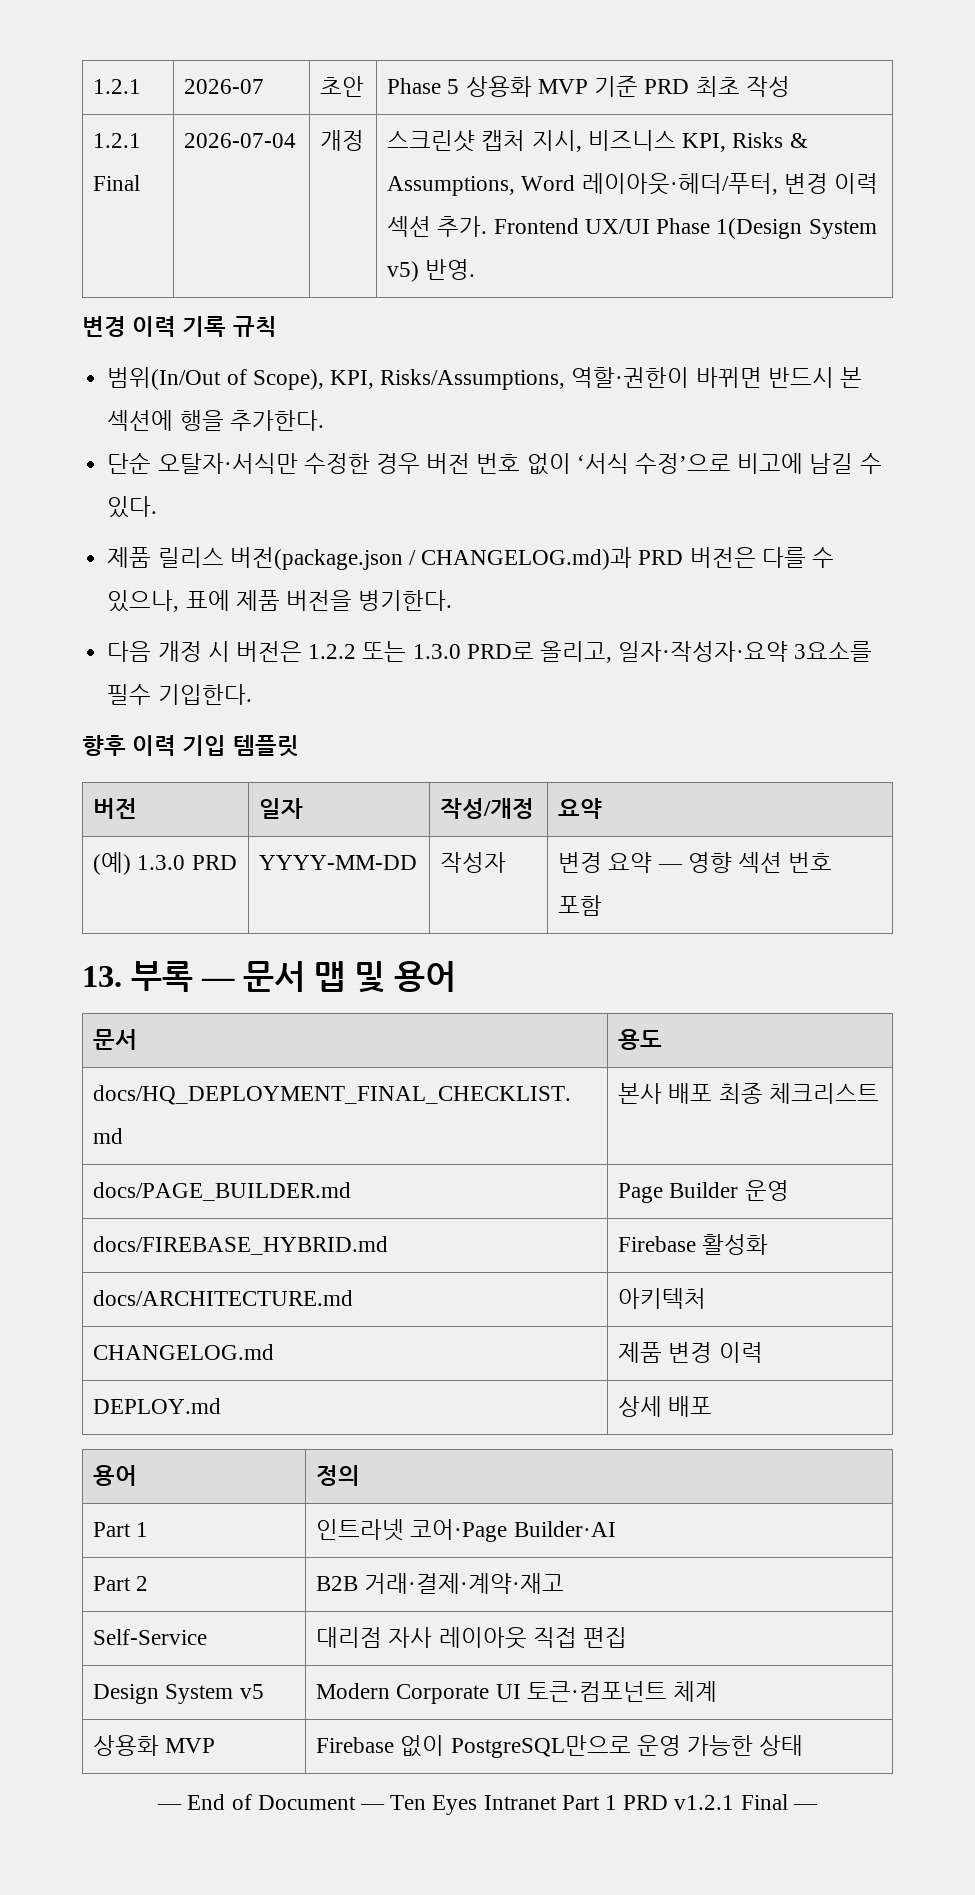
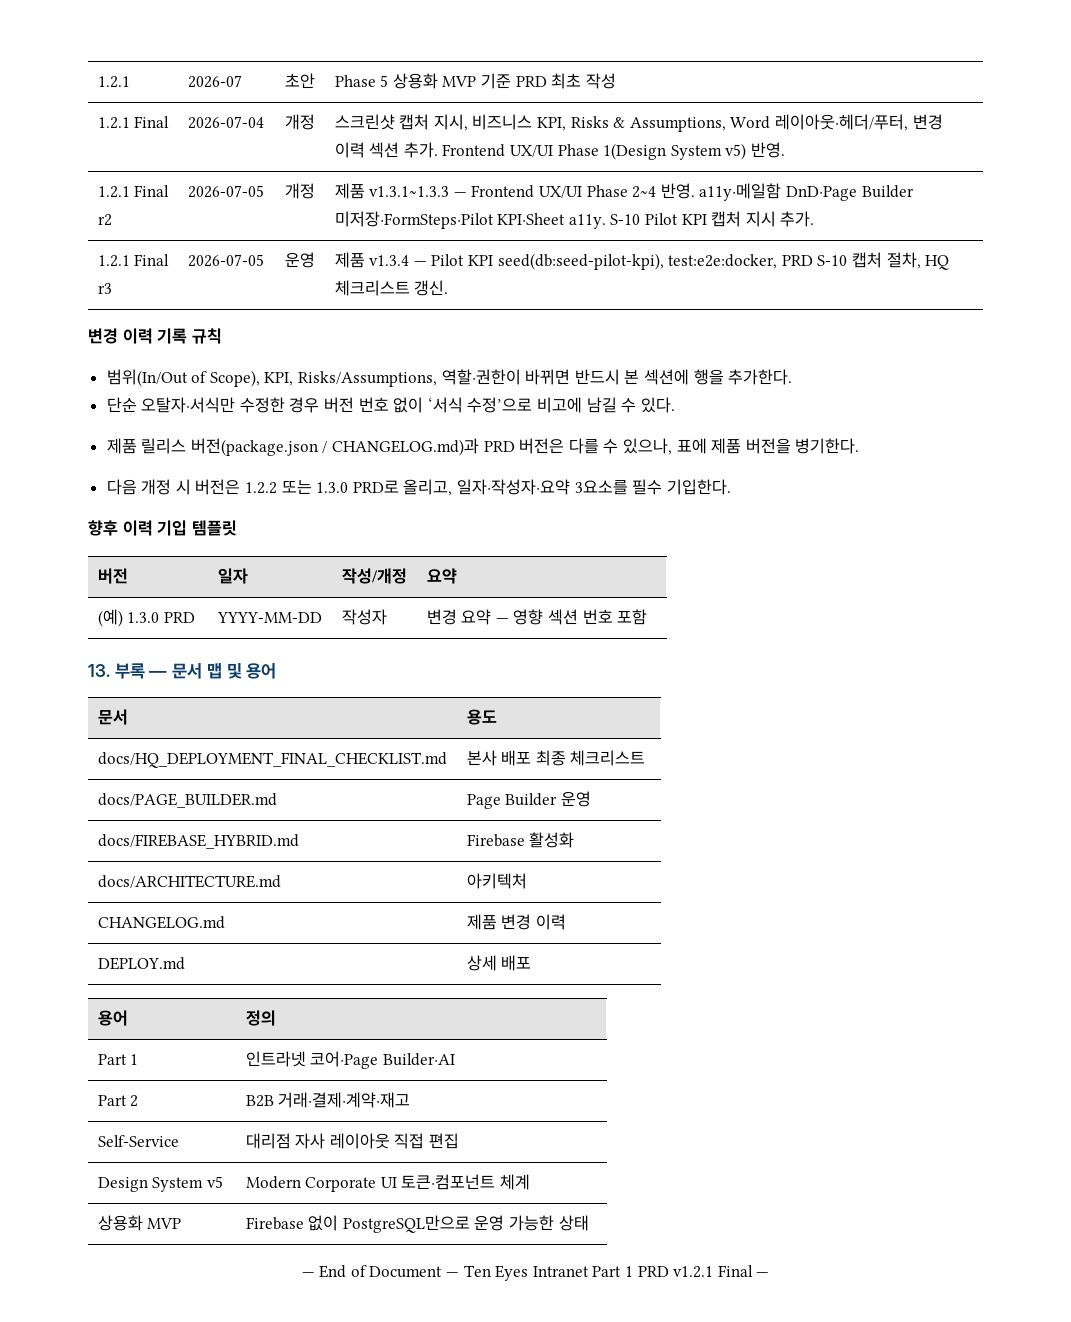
+ 1.2.1 Final r2 | 2026-07-05 | 개정 | 제품 v1.3.1~1.3.3 — Frontend UX/UI Phase 2~4 반영. a11y·메일함 DnD·Page Builder 미저장·FormSteps·Pilot KPI·Sheet a11y. S-10 Pilot KPI 캡처 지시 추가.
+ 1.2.1 Final r3 | 2026-07-05 | 운영 | 제품 v1.3.4 — Pilot KPI seed(db:seed-pilot-kpi), test:e2e:docker, PRD S-10 캡처 절차, HQ 체크리스트 갱신.

